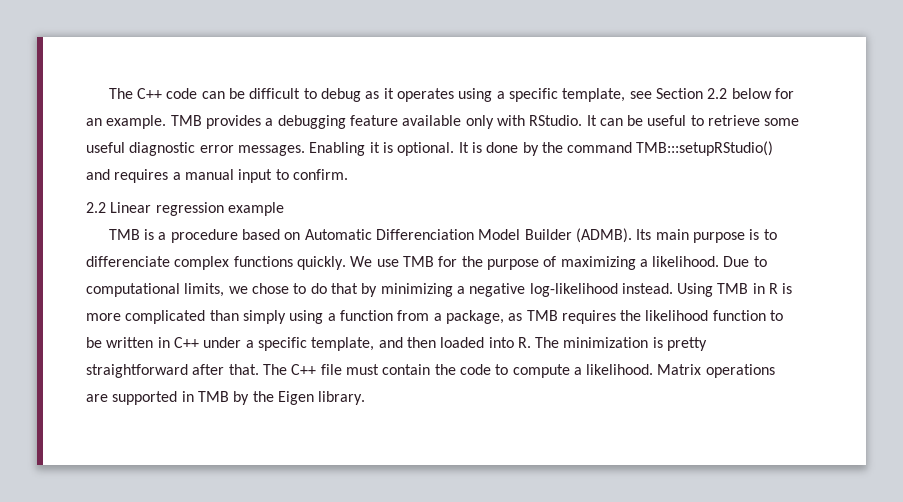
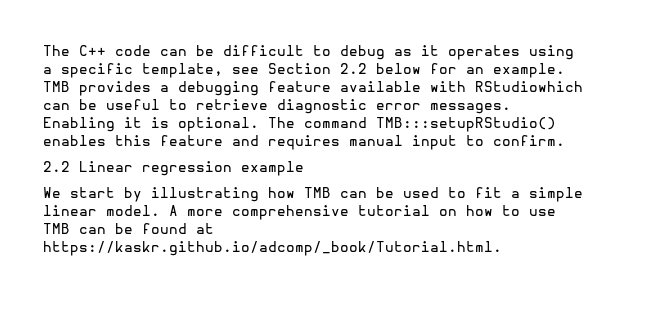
- TMB provides a debugging feature available only with RStudio. It can be useful to retrieve some useful diagnostic error messages.
+ TMB provides a debugging feature available with RStudiowhich can be useful to retrieve diagnostic error messages.
- It is done by the command TMB:::setupRStudio() and requires a manual input to confirm.
+ The command TMB:::setupRStudio() enables this feature and requires manual input to confirm.
- TMB is a procedure based on Automatic Differenciation Model Builder (ADMB). Its main purpose is to differenciate complex functions quickly. We use TMB for the purpose of maximizing a likelihood. Due to computational limits, we chose to do that by minimizing a negative log-likelihood instead. Using TMB in R is more complicated than simply using a function from a package, as TMB requires the likelihood function to be written in C++ under a specific template, and then loaded into R. The minimization is pretty straightforward after that. The C++ file must contain the code to compute a likelihood. Matrix operations are supported in TMB by the Eigen library.
+ We start by illustrating how TMB can be used to fit a simple linear model. A more comprehensive tutorial on how to use TMB can be found at https://kaskr.github.io/adcomp/_book/Tutorial.html.

